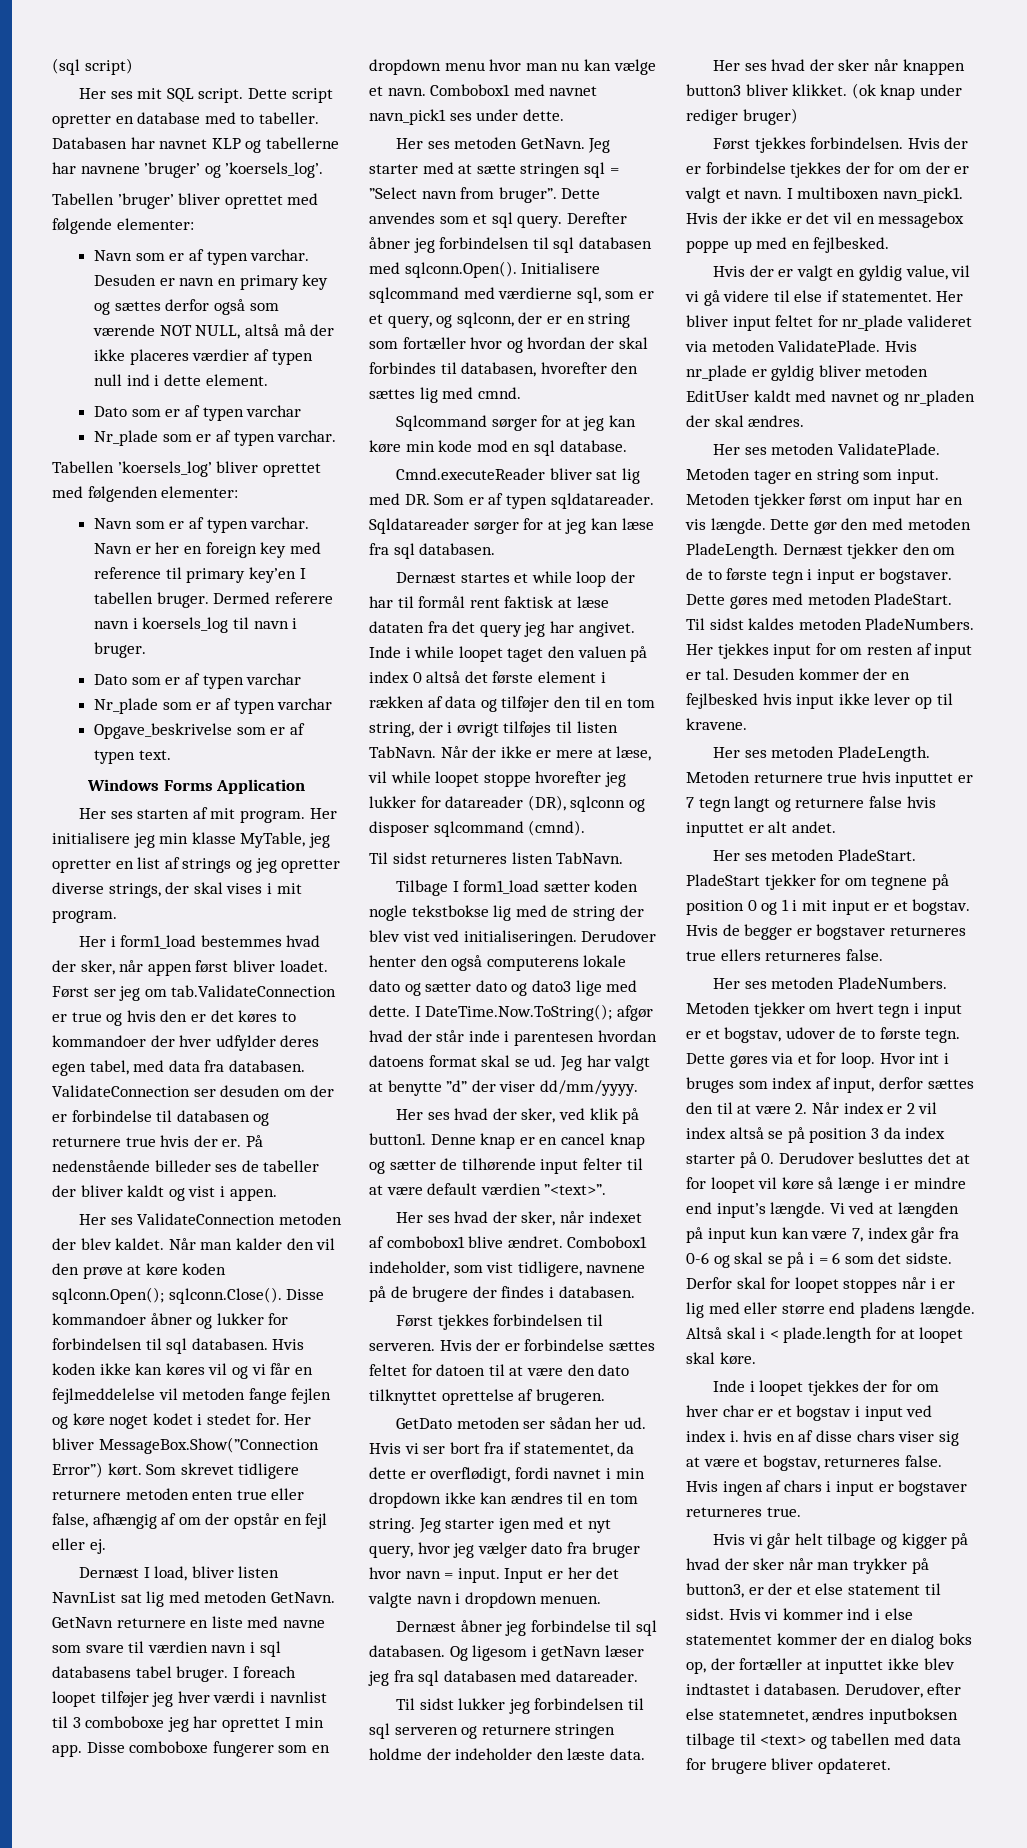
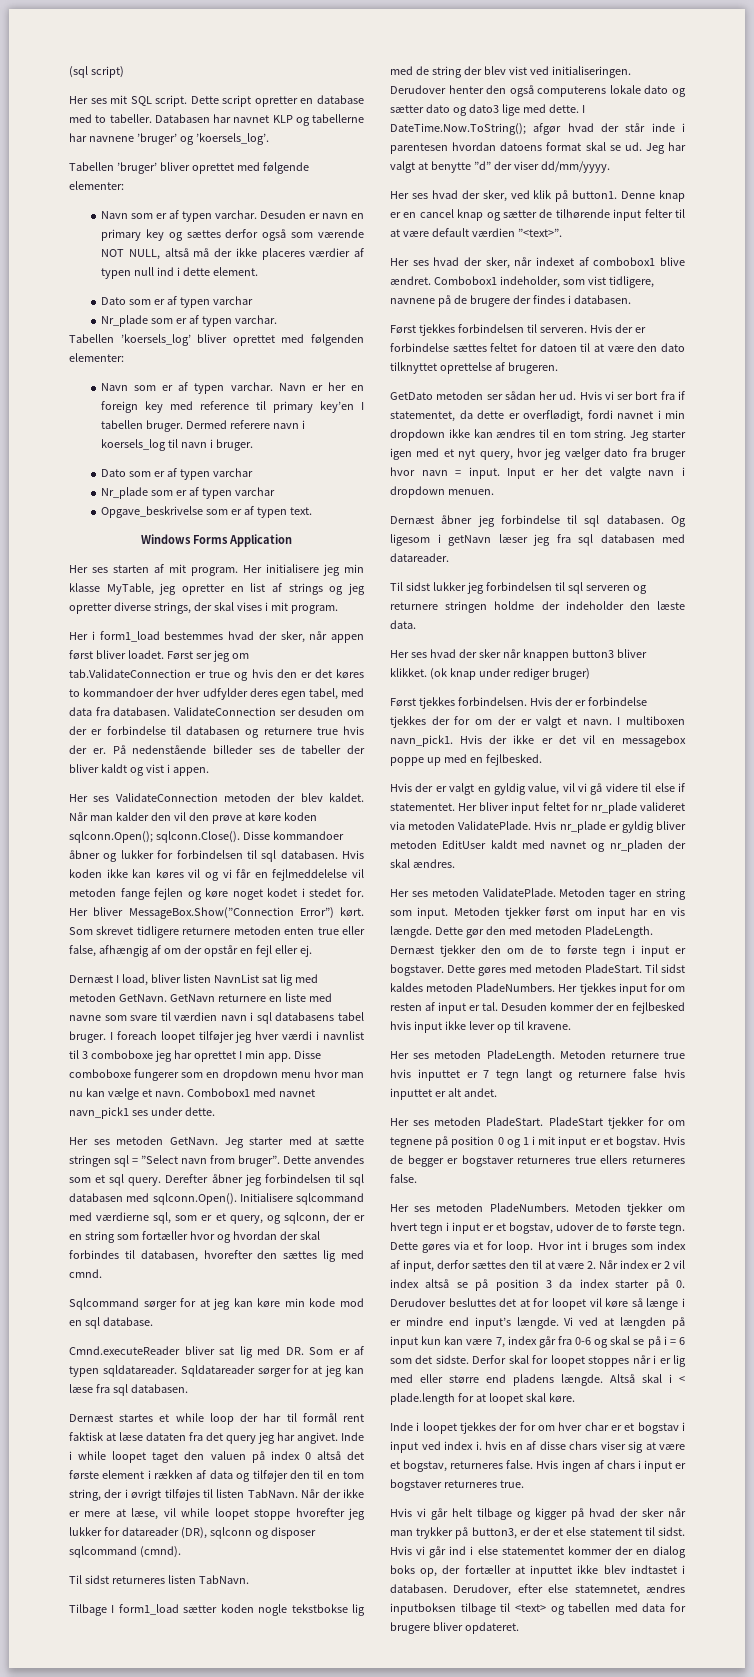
- Hvis vi kommer ind i else statementet kommer der en dialog boks op, der fortæller at inputtet ikke blev indtastet i databasen.
+ Hvis vi går ind i else statementet kommer der en dialog boks op, der fortæller at inputtet ikke blev indtastet i databasen.

